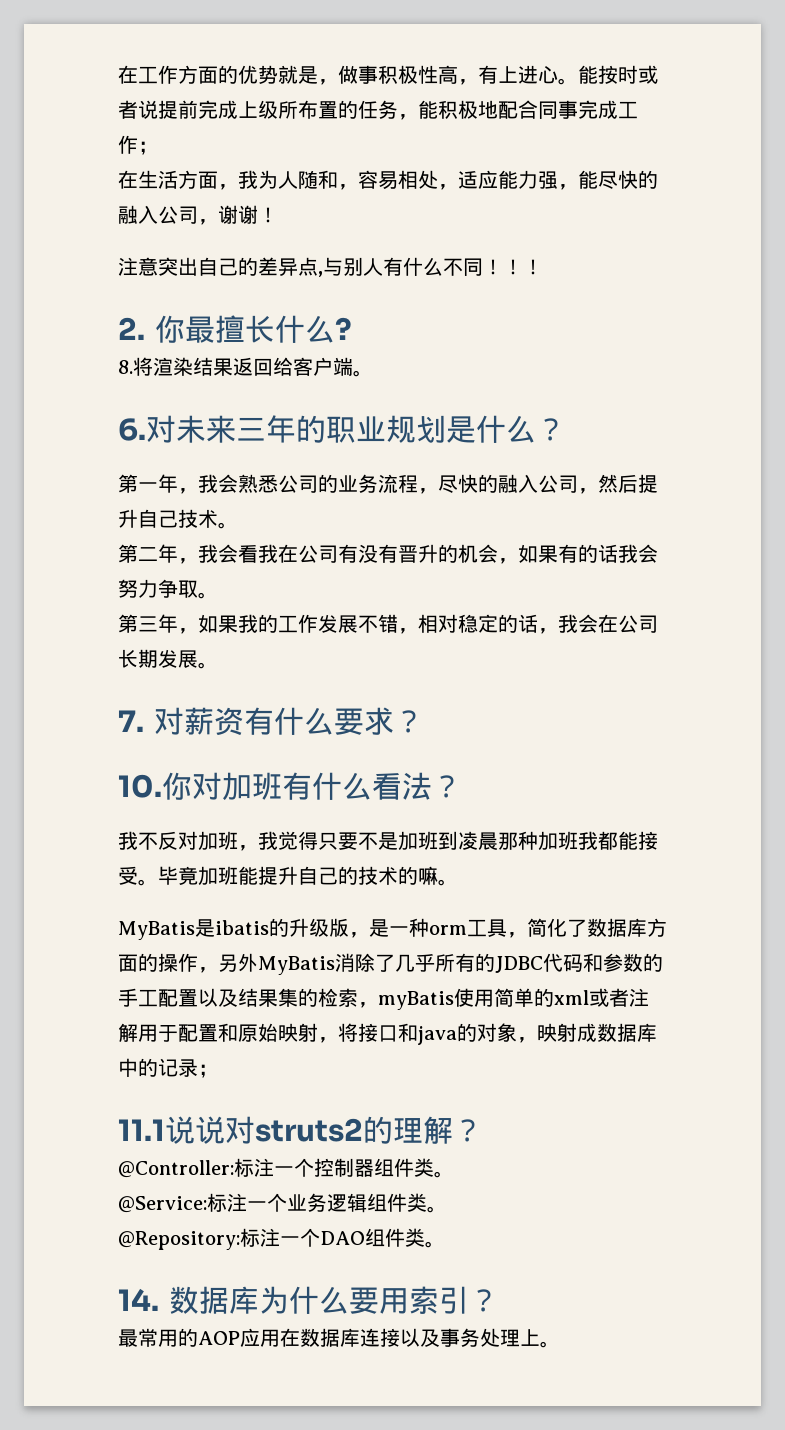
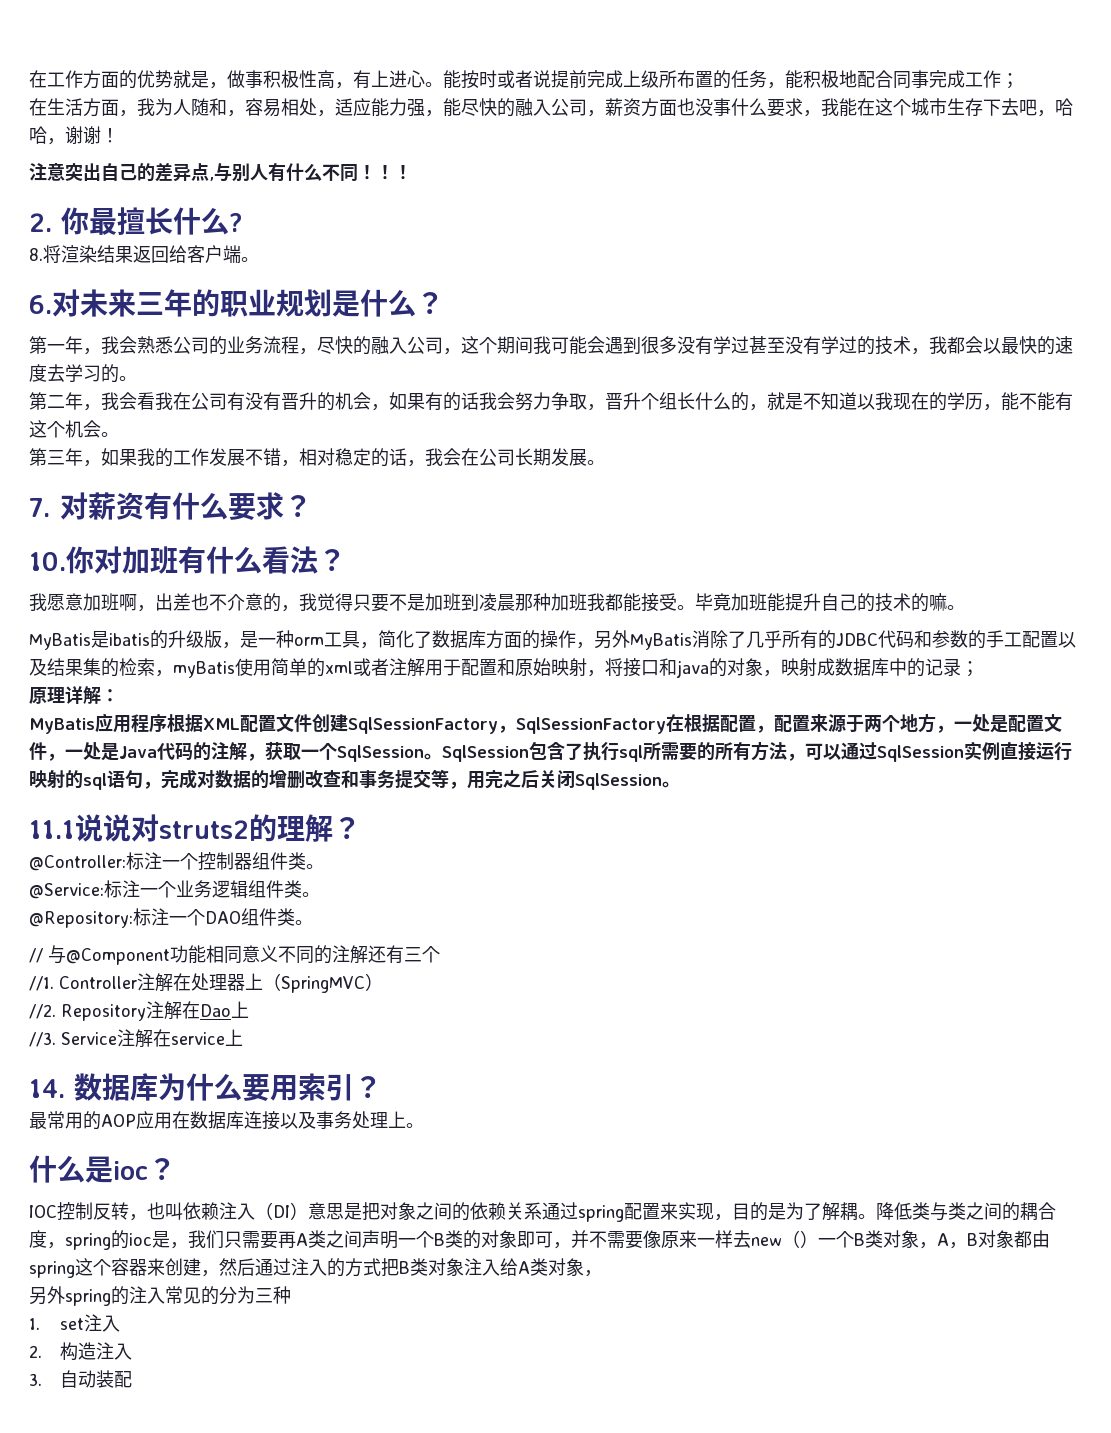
- 在生活方面，我为人随和，容易相处，适应能力强，能尽快的融入公司，谢谢！
+ 在生活方面，我为人随和，容易相处，适应能力强，能尽快的融入公司，薪资方面也没事什么要求，我能在这个城市生存下去吧，哈哈，谢谢！
- 第一年，我会熟悉公司的业务流程，尽快的融入公司，然后提升自己技术。
+ 第一年，我会熟悉公司的业务流程，尽快的融入公司，这个期间我可能会遇到很多没有学过甚至没有学过的技术，我都会以最快的速度去学习的。
- 第二年，我会看我在公司有没有晋升的机会，如果有的话我会努力争取。
+ 第二年，我会看我在公司有没有晋升的机会，如果有的话我会努力争取，晋升个组长什么的，就是不知道以我现在的学历，能不能有这个机会。
- 我不反对加班，我觉得只要不是加班到凌晨那种加班我都能接受。
+ 我愿意加班啊，出差也不介意的，我觉得只要不是加班到凌晨那种加班我都能接受。
+ 原理详解：
+ MyBatis应用程序根据XML配置文件创建SqlSessionFactory，SqlSessionFactory在根据配置，配置来源于两个地方，一处是配置文件，一处是Java代码的注解，获取一个SqlSession。SqlSession包含了执行sql所需要的所有方法，可以通过SqlSession实例直接运行映射的sql语句，完成对数据的增删改查和事务提交等，用完之后关闭SqlSession。
+ // 与@Component功能相同意义不同的注解还有三个
+ //1. Controller注解在处理器上（SpringMVC）
+ //2. Repository注解在Dao上
+ //3. Service注解在service上
+ 什么是ioc？
+ IOC控制反转，也叫依赖注入（DI）意思是把对象之间的依赖关系通过spring配置来实现，目的是为了解耦。降低类与类之间的耦合度，spring的ioc是，我们只需要再A类之间声明一个B类的对象即可，并不需要像原来一样去new（）一个B类对象，A，B对象都由spring这个容器来创建，然后通过注入的方式把B类对象注入给A类对象，
+ 另外spring的注入常见的分为三种
+ 1. set注入
+ 2.构造注入
+ 3.自动装配

